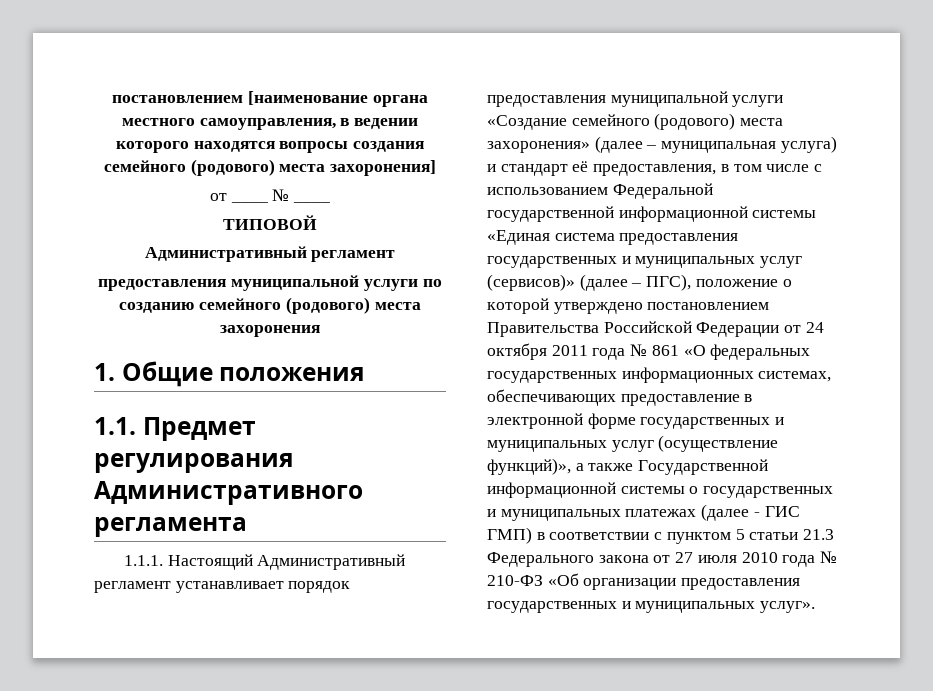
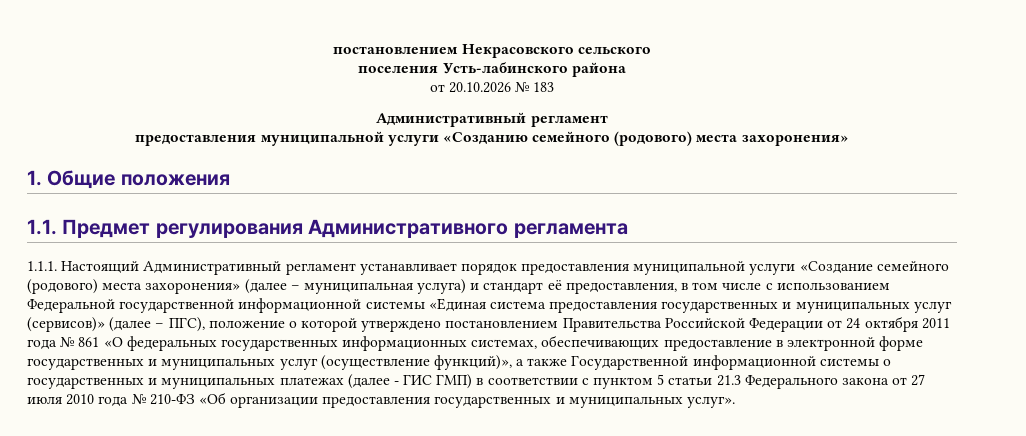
- постановлением [наименование органа местного самоуправления, в ведении которого находятся вопросы создания семейного (родового) места захоронения]
- от ____ № ____
- ТИПОВОЙ
+ постановлением Некрасовского сельского
+ поселения Усть-лабинского района
+ от 20.10.2026 № 183
- предоставления муниципальной услуги по созданию семейного (родового) места захоронения
+ предоставления муниципальной услуги «Созданию семейного (родового) места захоронения»

